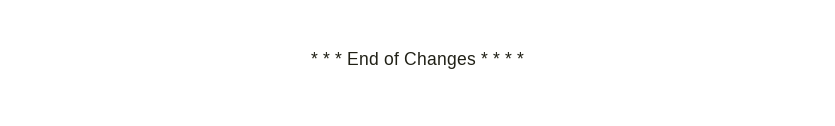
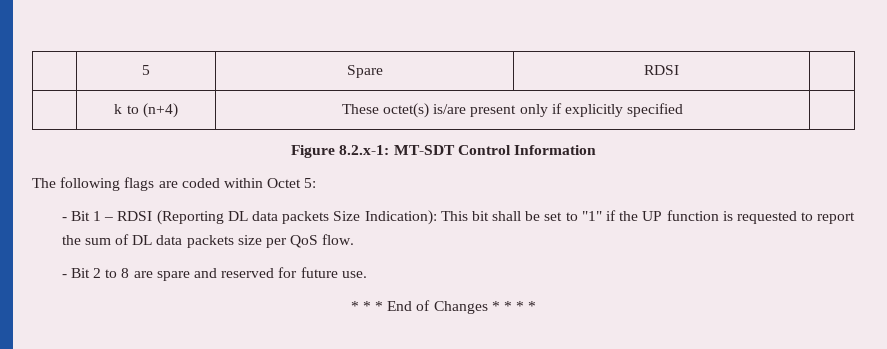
+ | 5 | Spare | RDSI |
+ | k to (n+4) | These octet(s) is/are present only if explicitly specified |
+ Figure 8.2.x-1: MT-SDT Control Information
+ The following flags are coded within Octet 5:
+ - Bit 1 – RDSI (Reporting DL data packets Size Indication): This bit shall be set to "1" if the UP function is requested to report the sum of DL data packets size per QoS flow.
+ - Bit 2 to 8 are spare and reserved for future use.

